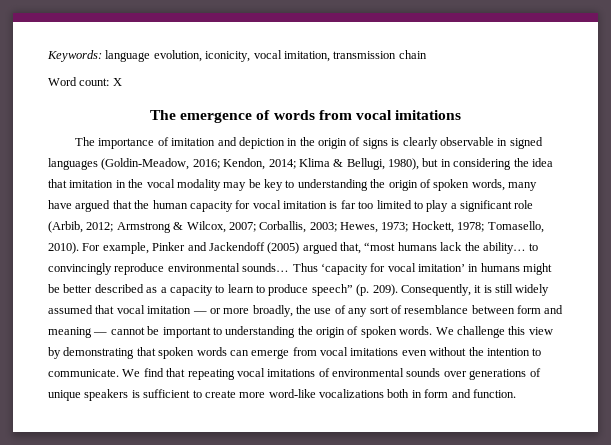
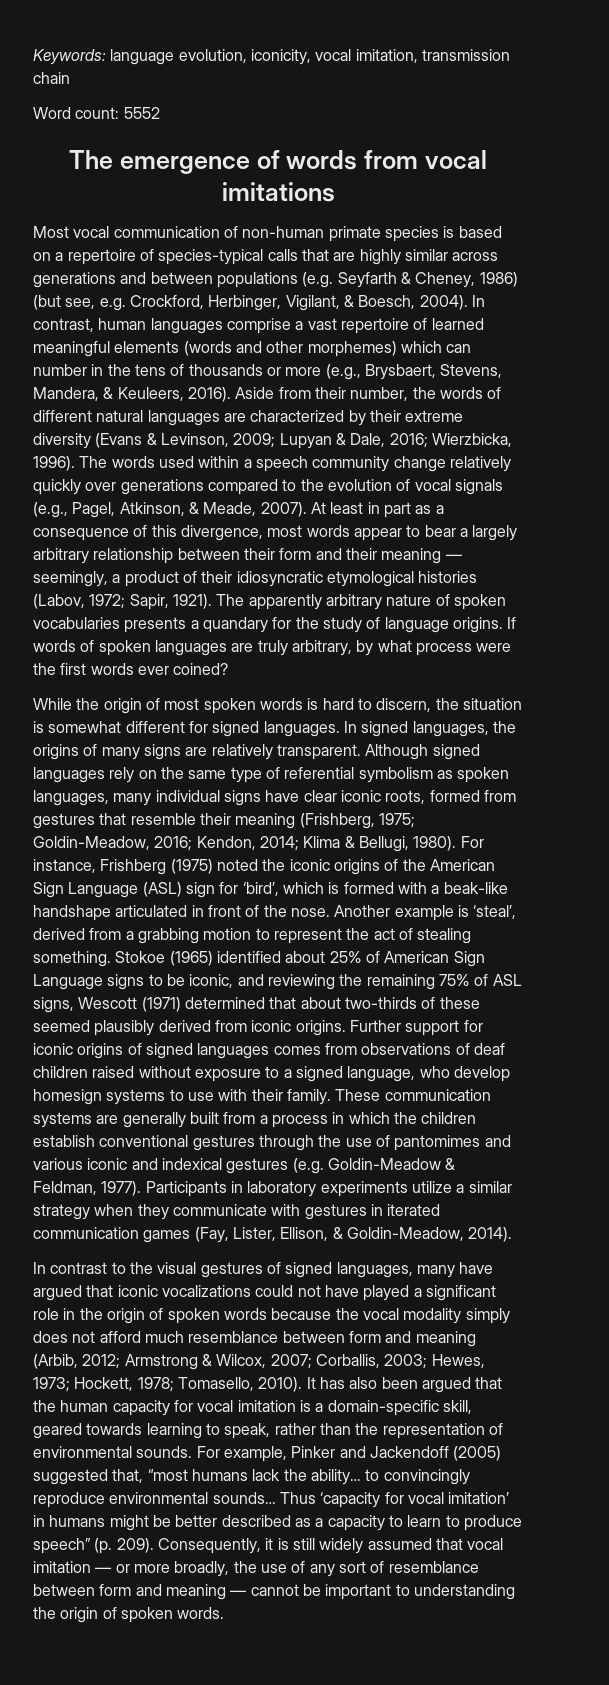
- Word count: X
+ Word count: 5552
- The importance of imitation and depiction in the origin of signs is clearly observable in signed languages (Goldin-Meadow, 2016; Kendon, 2014; Klima & Bellugi, 1980), but in considering the idea that imitation in the vocal modality may be key to understanding the origin of spoken words, many have argued that the human capacity for vocal imitation is far too limited to play a significant role (Arbib, 2012; Armstrong & Wilcox, 2007; Corballis, 2003; Hewes, 1973; Hockett, 1978; Tomasello, 2010).
+ Most vocal communication of non-human primate species is based on a repertoire of species-typical calls that are highly similar across generations and between populations (e.g. Seyfarth & Cheney, 1986) (but see, e.g. Crockford, Herbinger, Vigilant, & Boesch, 2004). In contrast, human languages comprise a vast repertoire of learned meaningful elements (words and other morphemes) which can number in the tens of thousands or more (e.g., Brysbaert, Stevens, Mandera, & Keuleers, 2016). Aside from their number, the words of different natural languages are characterized by their extreme diversity (Evans & Levinson, 2009; Lupyan & Dale, 2016; Wierzbicka, 1996). The words used within a speech community change relatively quickly over generations compared to the evolution of vocal signals (e.g., Pagel, Atkinson, & Meade, 2007). At least in part as a consequence of this divergence, most words appear to bear a largely arbitrary relationship between their form and their meaning — seemingly, a product of their idiosyncratic etymological histories (Labov, 1972; Sapir, 1921). The apparently arbitrary nature of spoken vocabularies presents a quandary for the study of language origins. If words of spoken languages are truly arbitrary, by what process were the first words ever coined?
+ While the origin of most spoken words is hard to discern, the situation is somewhat different for signed languages. In signed languages, the origins of many signs are relatively transparent. Although signed languages rely on the same type of referential symbolism as spoken languages, many individual signs have clear iconic roots, formed from gestures that resemble their meaning (Frishberg, 1975; Goldin-Meadow, 2016; Kendon, 2014; Klima & Bellugi, 1980). For instance, Frishberg (1975) noted the iconic origins of the American Sign Language (ASL) sign for ‘bird’, which is formed with a beak-like handshape articulated in front of the nose. Another example is ‘steal’, derived from a grabbing motion to represent the act of stealing something. Stokoe (1965) identified about 25% of American Sign Language signs to be iconic, and reviewing the remaining 75% of ASL signs, Wescott (1971) determined that about two-thirds of these seemed plausibly derived from iconic origins. Further support for iconic origins of signed languages comes from observations of deaf children raised without exposure to a signed language, who develop homesign systems to use with their family. These communication systems are generally built from a process in which the children establish conventional gestures through the use of pantomimes and various iconic and indexical gestures (e.g. Goldin-Meadow & Feldman, 1977). Participants in laboratory experiments utilize a similar strategy when they communicate with gestures in iterated communication games (Fay, Lister, Ellison, & Goldin-Meadow, 2014).
+ In contrast to the visual gestures of signed languages, many have argued that iconic vocalizations could not have played a significant role in the origin of spoken words because the vocal modality simply does not afford much resemblance between form and meaning (Arbib, 2012; Armstrong & Wilcox, 2007; Corballis, 2003; Hewes, 1973; Hockett, 1978; Tomasello, 2010).
+ It has also been argued that the human capacity for vocal imitation is a domain-specific skill, geared towards learning to speak, rather than the representation of environmental sounds.
- For example, Pinker and Jackendoff (2005) argued that, “most humans lack the ability… to convincingly reproduce environmental sounds…
+ For example, Pinker and Jackendoff (2005) suggested that, “most humans lack the ability… to convincingly reproduce environmental sounds…
- We challenge this view by demonstrating that spoken words can emerge from vocal imitations even without the intention to communicate. We find that repeating vocal imitations of environmental sounds over generations of unique speakers is sufficient to create more word-like vocalizations both in form and function.

